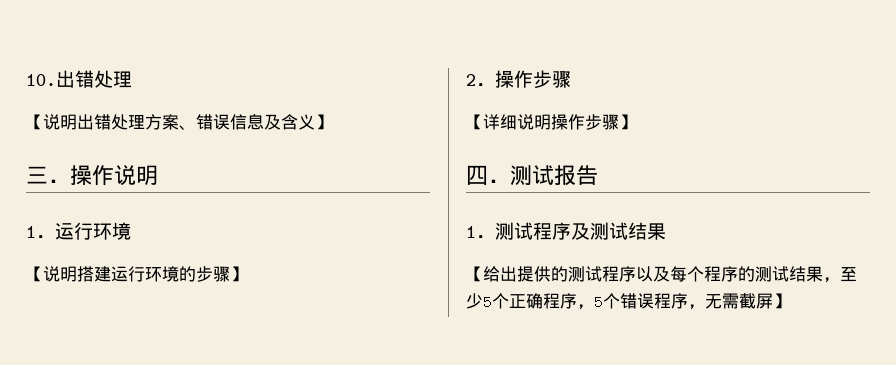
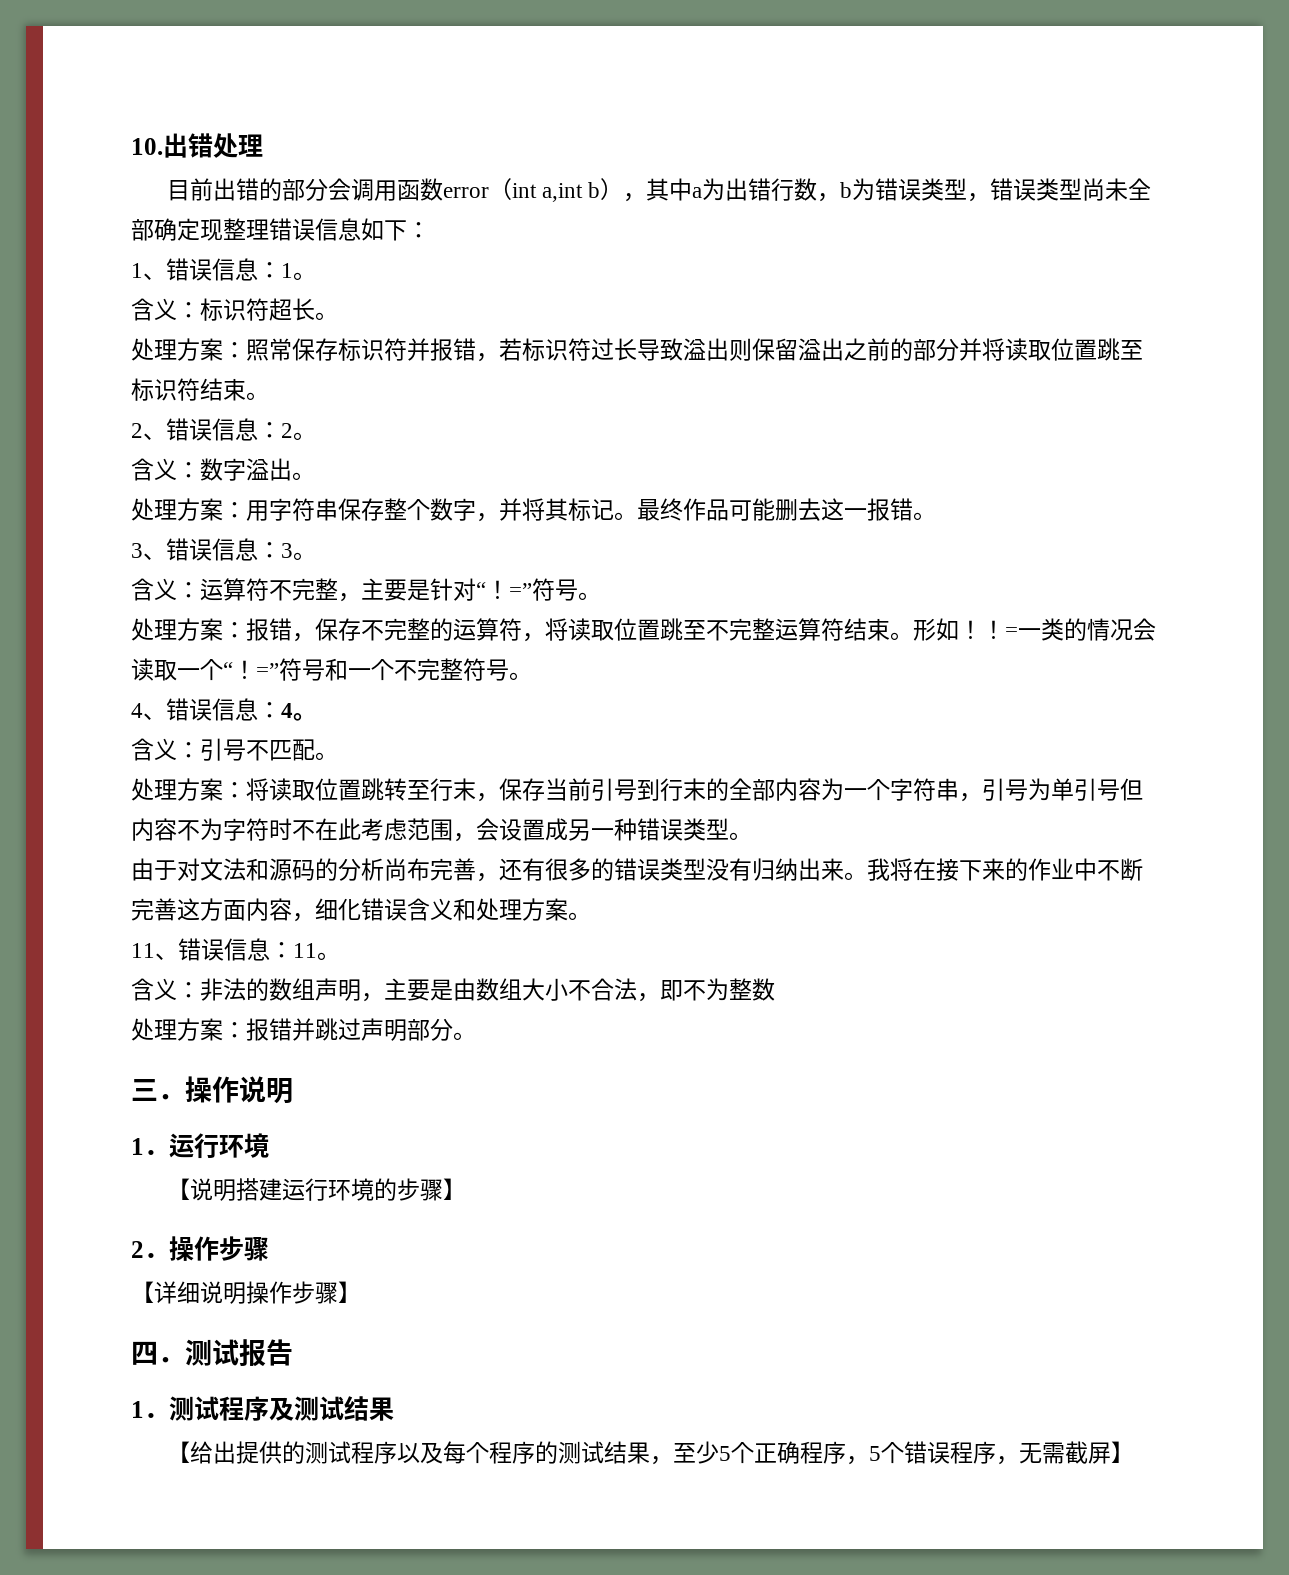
- 【说明出错处理方案、错误信息及含义】
+ 目前出错的部分会调用函数error（int a,int b），其中a为出错行数，b为错误类型，错误类型尚未全部确定现整理错误信息如下：
+ 1、错误信息：1。
+ 含义：标识符超长。
+ 处理方案：照常保存标识符并报错，若标识符过长导致溢出则保留溢出之前的部分并将读取位置跳至标识符结束。
+ 2、错误信息：2。
+ 含义：数字溢出。
+ 处理方案：用字符串保存整个数字，并将其标记。最终作品可能删去这一报错。
+ 3、错误信息：3。
+ 含义：运算符不完整，主要是针对“！=”符号。
+ 处理方案：报错，保存不完整的运算符，将读取位置跳至不完整运算符结束。形如！！=一类的情况会读取一个“！=”符号和一个不完整符号。
+ 4、错误信息：4。
+ 含义：引号不匹配。
+ 处理方案：将读取位置跳转至行末，保存当前引号到行末的全部内容为一个字符串，引号为单引号但内容不为字符时不在此考虑范围，会设置成另一种错误类型。
+ 由于对文法和源码的分析尚布完善，还有很多的错误类型没有归纳出来。我将在接下来的作业中不断完善这方面内容，细化错误含义和处理方案。
+ 11、错误信息：11。
+ 含义：非法的数组声明，主要是由数组大小不合法，即不为整数
+ 处理方案：报错并跳过声明部分。

